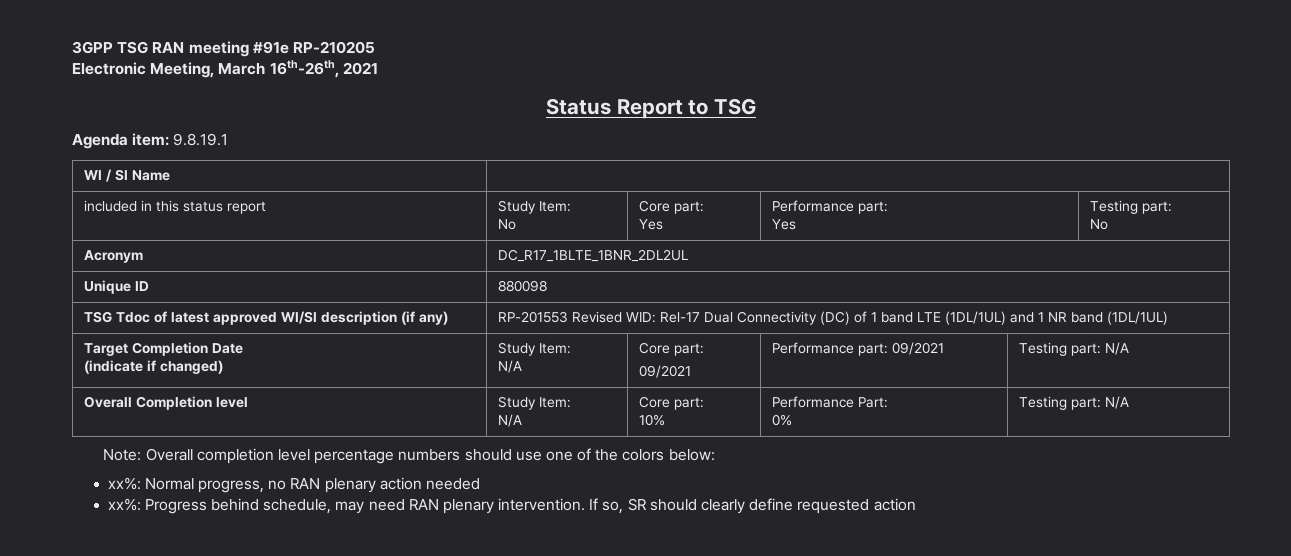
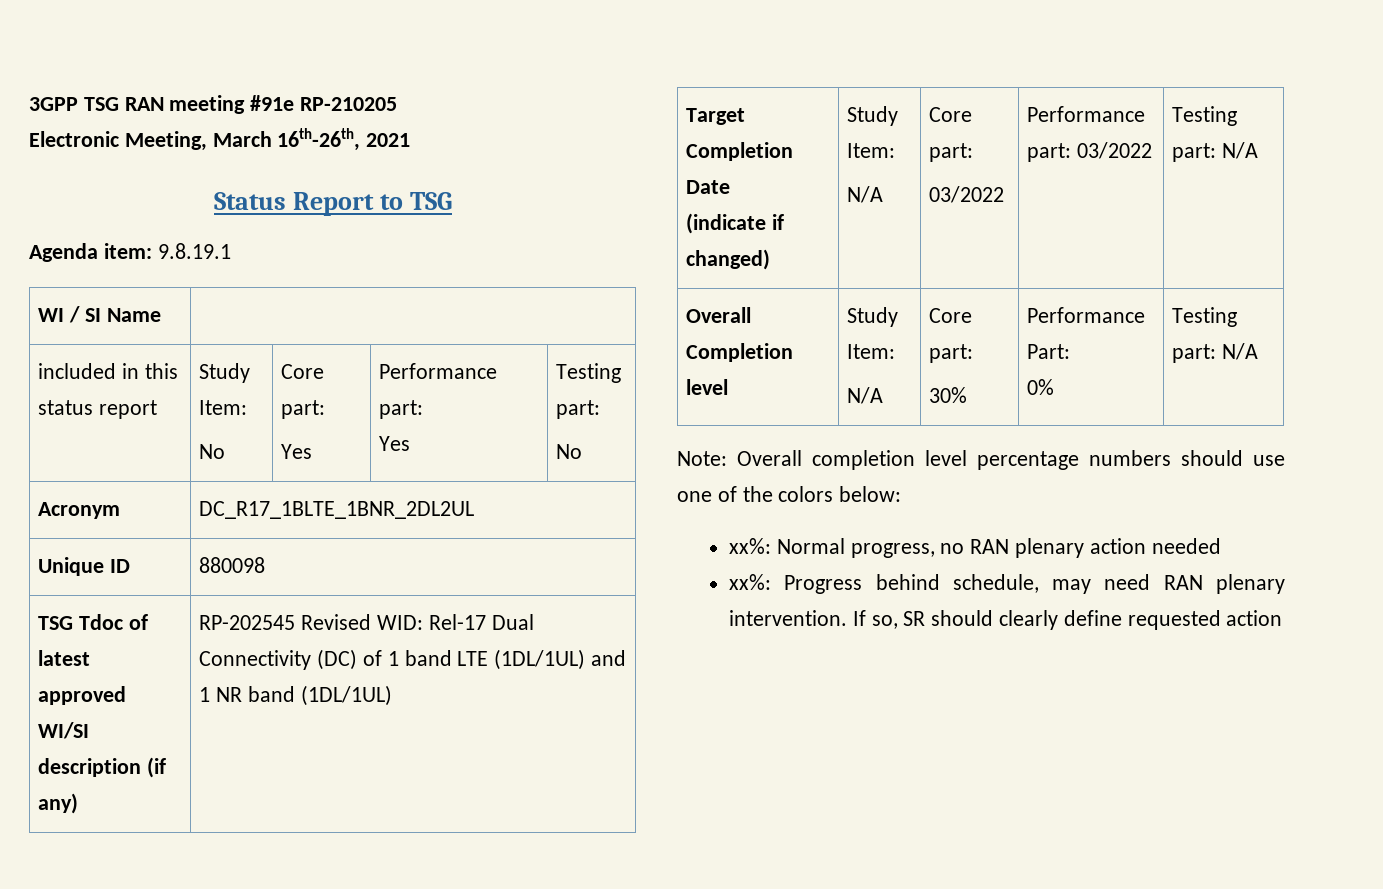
- TSG Tdoc of latest approved WI/SI description (if any) | RP-201553 Revised WID: Rel-17 Dual Connectivity (DC) of 1 band LTE (1DL/1UL) and 1 NR band (1DL/1UL)
+ TSG Tdoc of latest approved WI/SI description (if any) | RP-202545 Revised WID: Rel-17 Dual Connectivity (DC) of 1 band LTE (1DL/1UL) and 1 NR band (1DL/1UL)
  Target Completion Date
  (indicate if changed) | Study Item:
  N/A | Core part:
- 09/2021 | Performance part: 09/2021 | Testing part: N/A
+ 03/2022 | Performance part: 03/2022 | Testing part: N/A
  Overall Completion level | Study Item:
  N/A | Core part:
- 10% | Performance Part:
+ 30% | Performance Part:

